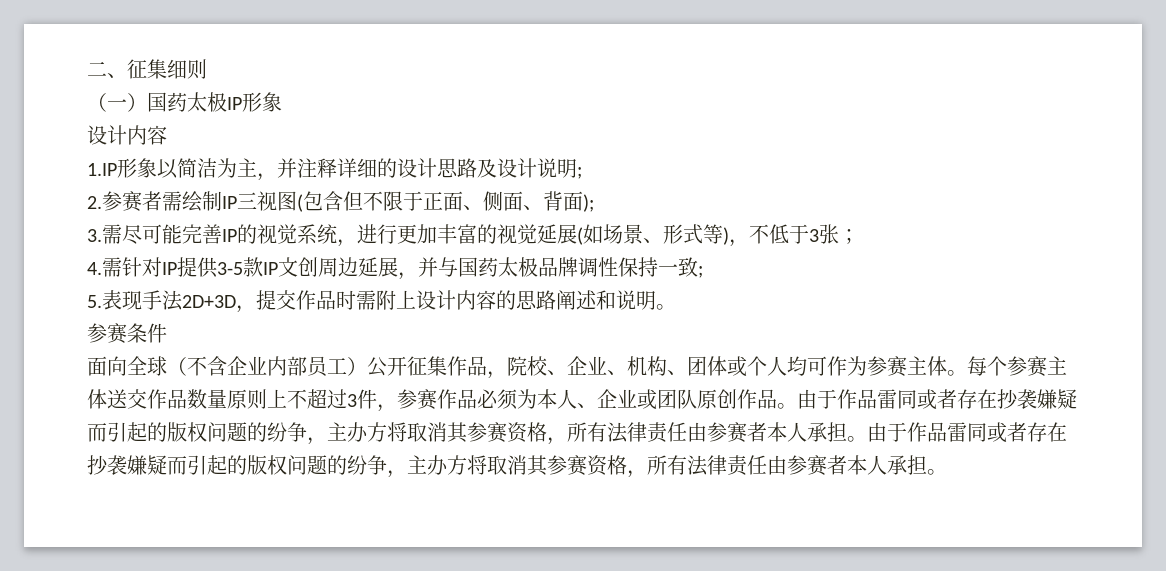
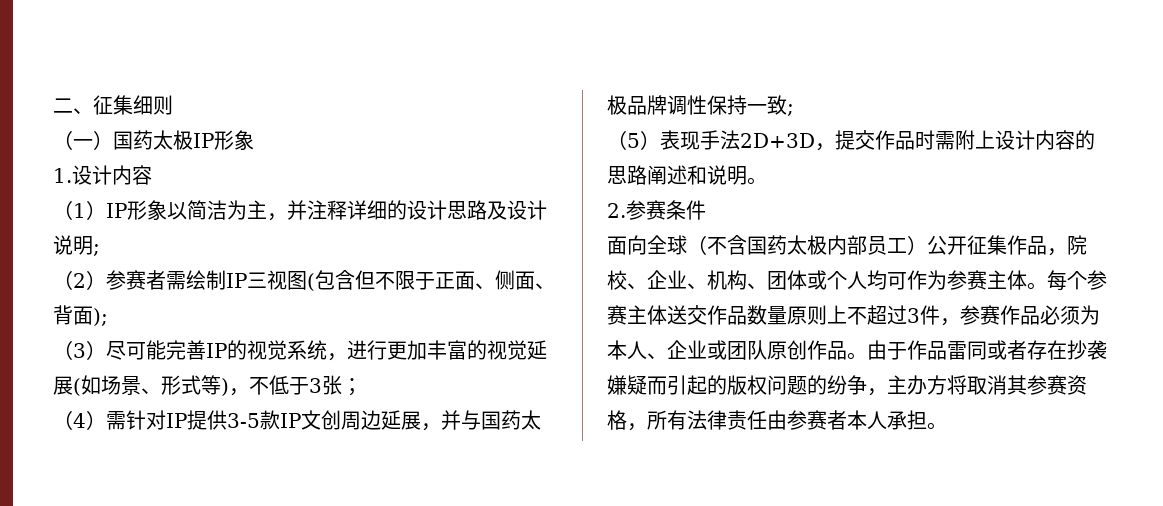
  （一）国药太极IP形象
- 设计内容
+ 1.设计内容
- 1.IP形象以简洁为主，并注释详细的设计思路及设计说明;
+ （1）IP形象以简洁为主，并注释详细的设计思路及设计说明;
- 2.参赛者需绘制IP三视图(包含但不限于正面、侧面、背面);
+ （2）参赛者需绘制IP三视图(包含但不限于正面、侧面、背面);
- 3.需尽可能完善IP的视觉系统，进行更加丰富的视觉延展(如场景、形式等)，不低于3张；
+ （3）尽可能完善IP的视觉系统，进行更加丰富的视觉延展(如场景、形式等)，不低于3张；
- 4.需针对IP提供3-5款IP文创周边延展，并与国药太极品牌调性保持一致;
+ （4）需针对IP提供3-5款IP文创周边延展，并与国药太极品牌调性保持一致;
- 5.表现手法2D+3D，提交作品时需附上设计内容的思路阐述和说明。
+ （5）表现手法2D+3D，提交作品时需附上设计内容的思路阐述和说明。
- 参赛条件
+ 2.参赛条件
- 面向全球（不含企业内部员工）公开征集作品，院校、企业、机构、团体或个人均可作为参赛主体。
+ 面向全球（不含国药太极内部员工）公开征集作品，院校、企业、机构、团体或个人均可作为参赛主体。
- 由于作品雷同或者存在抄袭嫌疑而引起的版权问题的纷争，主办方将取消其参赛资格，所有法律责任由参赛者本人承担。由于作品雷同或者存在抄袭嫌疑而引起的版权问题的纷争，主办方将取消其参赛资格，所有法律责任由参赛者本人承担。
+ 由于作品雷同或者存在抄袭嫌疑而引起的版权问题的纷争，主办方将取消其参赛资格，所有法律责任由参赛者本人承担。

